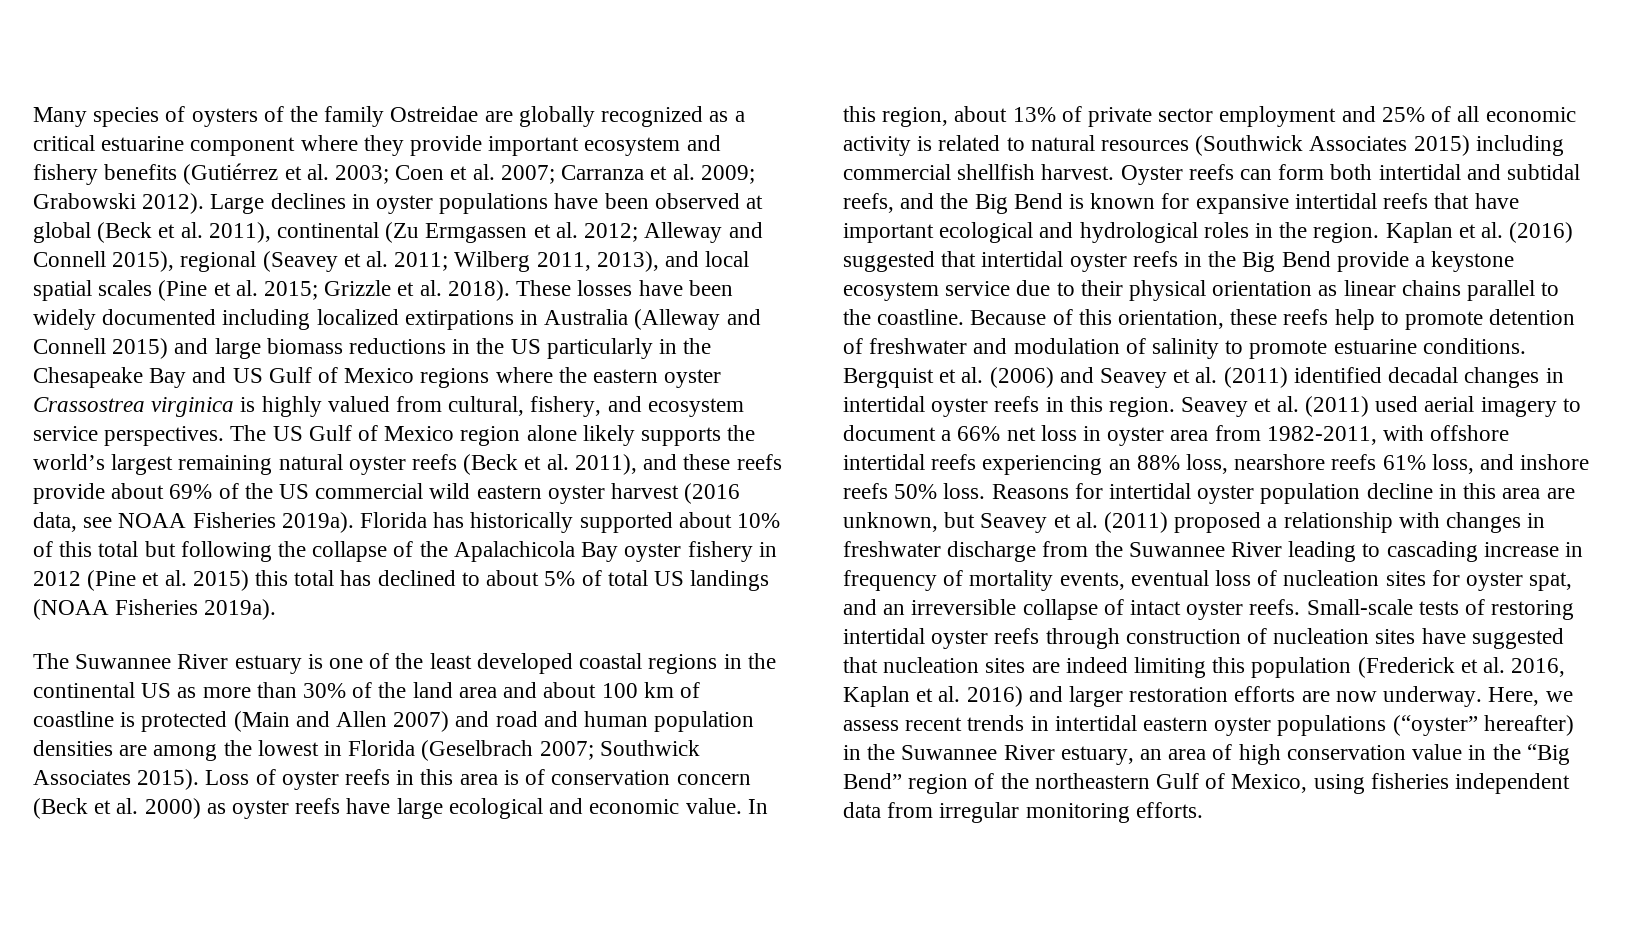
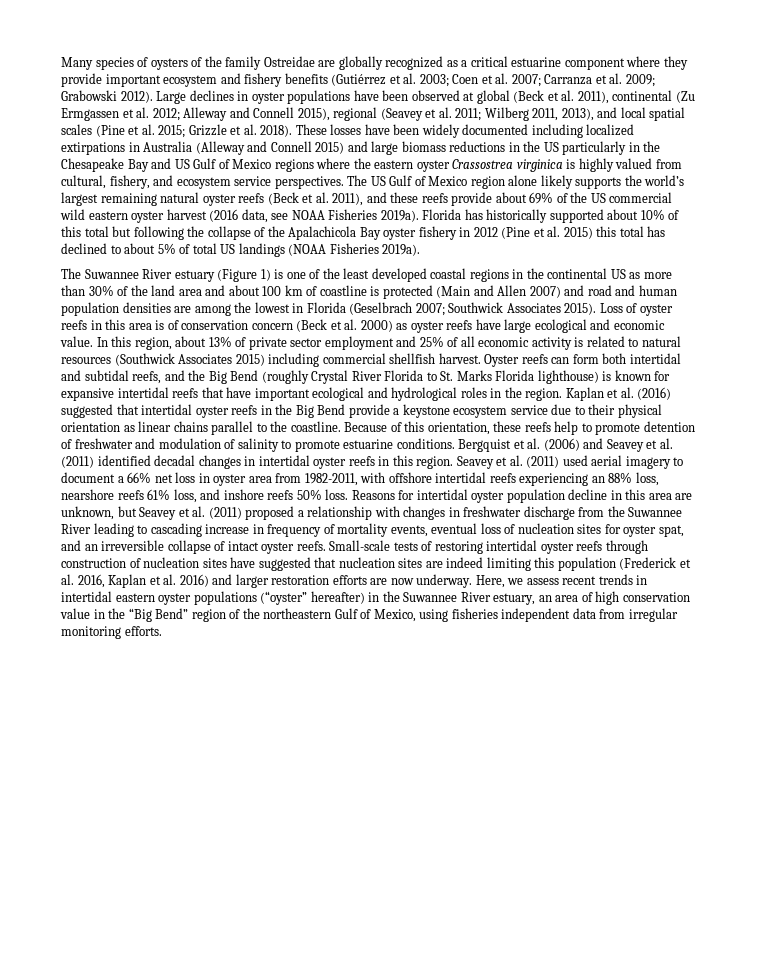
- The Suwannee River estuary is one of the least developed coastal regions in the continental US as more than 30% of the land area and about 100 km of coastline is protected (Main and Allen 2007) and road and human population densities are among the lowest in Florida (Geselbrach 2007; Southwick Associates 2015).
+ The Suwannee River estuary (Figure 1) is one of the least developed coastal regions in the continental US as more than 30% of the land area and about 100 km of coastline is protected (Main and Allen 2007) and road and human population densities are among the lowest in Florida (Geselbrach 2007; Southwick Associates 2015).
- Oyster reefs can form both intertidal and subtidal reefs, and the Big Bend is known for expansive intertidal reefs that have important ecological and hydrological roles in the region.
+ Oyster reefs can form both intertidal and subtidal reefs, and the Big Bend (roughly Crystal River Florida to St. Marks Florida lighthouse) is known for expansive intertidal reefs that have important ecological and hydrological roles in the region.

